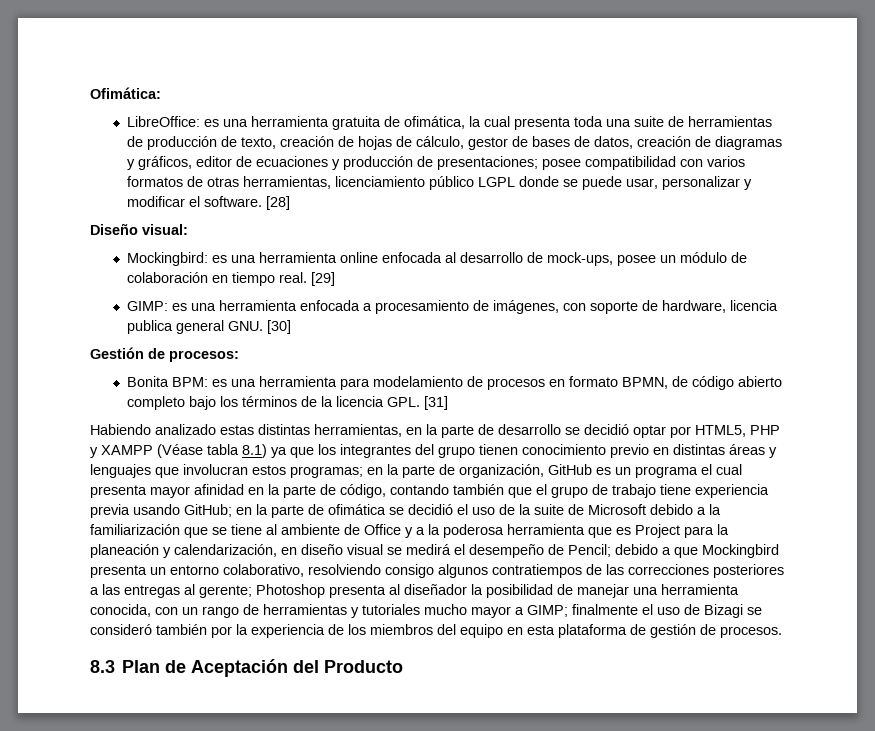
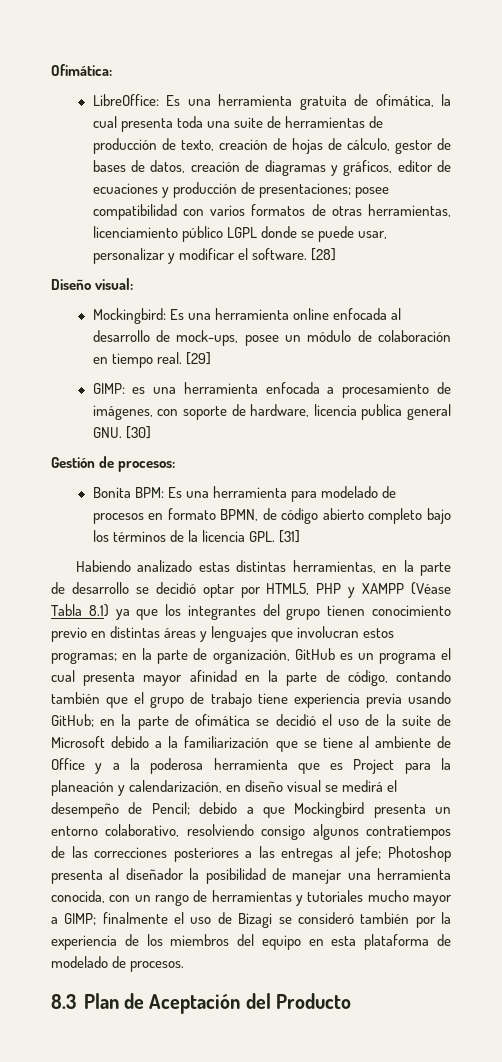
- LibreOffice: es una herramienta gratuita de ofimática, la cual presenta toda una suite de herramientas de producción de texto, creación de hojas de cálculo, gestor de bases de datos, creación de diagramas y gráficos, editor de ecuaciones y producción de presentaciones; posee compatibilidad con varios formatos de otras herramientas, licenciamiento público LGPL donde se puede usar, personalizar y modificar el software.
+ LibreOffice: Es una herramienta gratuita de ofimática, la cual presenta toda una suite de herramientas de producción de texto, creación de hojas de cálculo, gestor de bases de datos, creación de diagramas y gráficos, editor de ecuaciones y producción de presentaciones; posee compatibilidad con varios formatos de otras herramientas, licenciamiento público LGPL donde se puede usar, personalizar y modificar el software.
- Mockingbird: es una herramienta online enfocada al desarrollo de mock-ups, posee un módulo de colaboración en tiempo real.
+ Mockingbird: Es una herramienta online enfocada al desarrollo de mock-ups, posee un módulo de colaboración en tiempo real.
- Bonita BPM: es una herramienta para modelamiento de procesos en formato BPMN, de código abierto completo bajo los términos de la licencia GPL. [31]
+ Bonita BPM: Es una herramienta para modelado de procesos en formato BPMN, de código abierto completo bajo los términos de la licencia GPL. [31]
- Habiendo analizado estas distintas herramientas, en la parte de desarrollo se decidió optar por HTML5, PHP y XAMPP (Véase tabla 8.1) ya que los integrantes del grupo tienen conocimiento previo en distintas áreas y lenguajes que involucran estos programas;
+ Habiendo analizado estas distintas herramientas, en la parte de desarrollo se decidió optar por HTML5, PHP y XAMPP (Véase Tabla 8.1) ya que los integrantes del grupo tienen conocimiento previo en distintas áreas y lenguajes que involucran estos programas;
- debido a que Mockingbird presenta un entorno colaborativo, resolviendo consigo algunos contratiempos de las correcciones posteriores a las entregas al gerente;
+ debido a que Mockingbird presenta un entorno colaborativo, resolviendo consigo algunos contratiempos de las correcciones posteriores a las entregas al jefe;
- finalmente el uso de Bizagi se consideró también por la experiencia de los miembros del equipo en esta plataforma de gestión de procesos.
+ finalmente el uso de Bizagi se consideró también por la experiencia de los miembros del equipo en esta plataforma de modelado de procesos.

